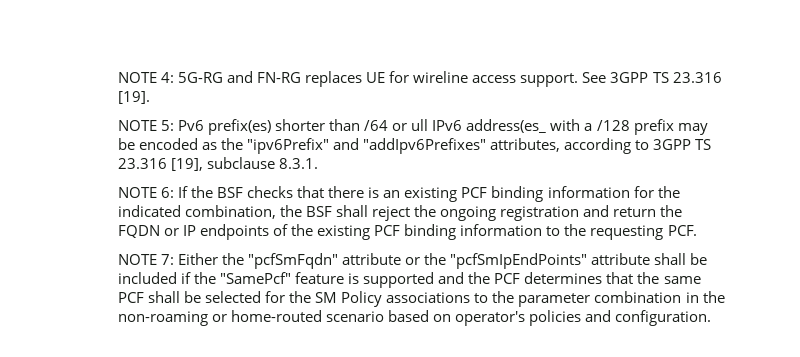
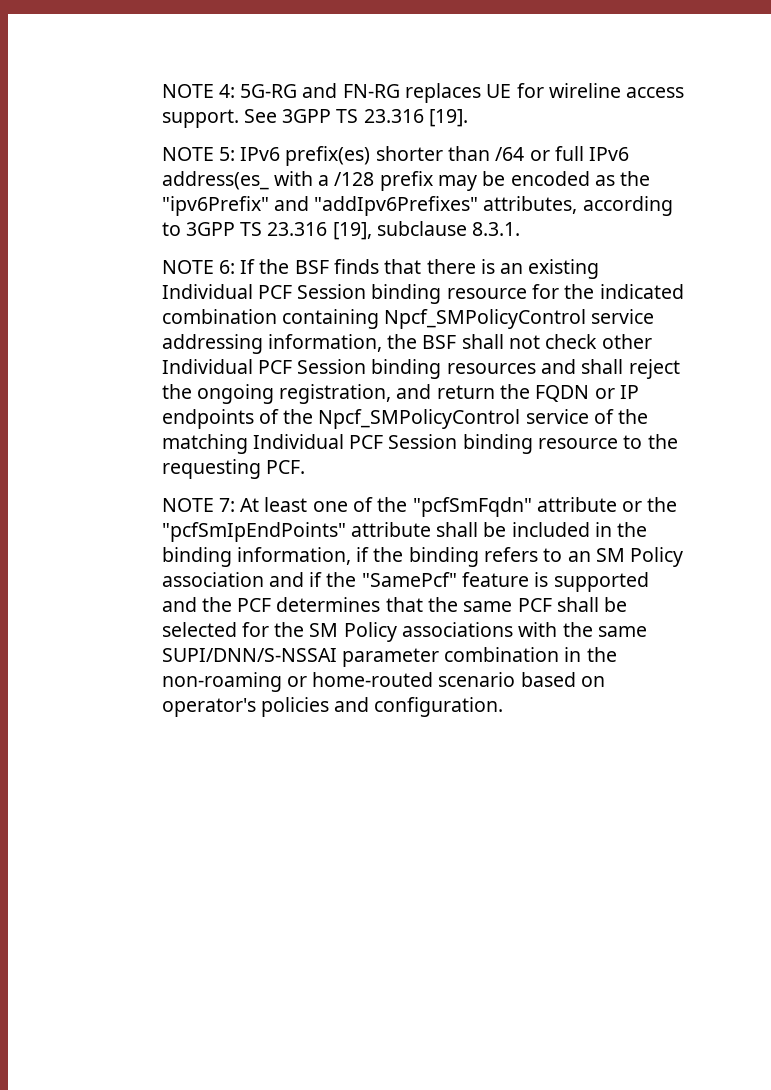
- NOTE 5: Pv6 prefix(es) shorter than /64 or ull IPv6 address(es_ with a /128 prefix may be encoded as the "ipv6Prefix" and "addIpv6Prefixes" attributes, according to 3GPP TS 23.316 [19], subclause 8.3.1.
+ NOTE 5: IPv6 prefix(es) shorter than /64 or full IPv6 address(es_ with a /128 prefix may be encoded as the "ipv6Prefix" and "addIpv6Prefixes" attributes, according to 3GPP TS 23.316 [19], subclause 8.3.1.
- NOTE 6: If the BSF checks that there is an existing PCF binding information for the indicated combination, the BSF shall reject the ongoing registration and return the FQDN or IP endpoints of the existing PCF binding information to the requesting PCF.
+ NOTE 6: If the BSF finds that there is an existing Individual PCF Session binding resource for the indicated combination containing Npcf_SMPolicyControl service addressing information, the BSF shall not check other Individual PCF Session binding resources and shall reject the ongoing registration, and return the FQDN or IP endpoints of the Npcf_SMPolicyControl service of the matching Individual PCF Session binding resource to the requesting PCF.
- NOTE 7: Either the "pcfSmFqdn" attribute or the "pcfSmIpEndPoints" attribute shall be included if the "SamePcf" feature is supported and the PCF determines that the same PCF shall be selected for the SM Policy associations to the parameter combination in the non-roaming or home-routed scenario based on operator's policies and configuration.
+ NOTE 7: At least one of the "pcfSmFqdn" attribute or the "pcfSmIpEndPoints" attribute shall be included in the binding information, if the binding refers to an SM Policy association and if the "SamePcf" feature is supported and the PCF determines that the same PCF shall be selected for the SM Policy associations with the same SUPI/DNN/S-NSSAI parameter combination in the non-roaming or home-routed scenario based on operator's policies and configuration.

